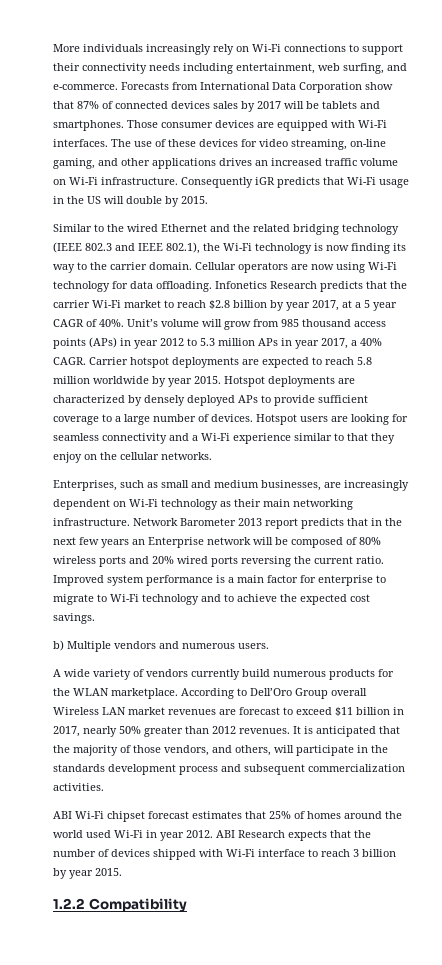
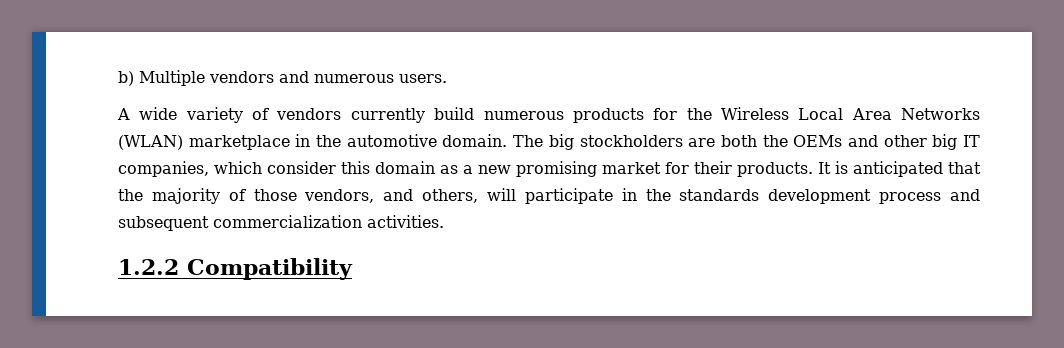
- More individuals increasingly rely on Wi-Fi connections to support their connectivity needs including entertainment, web surfing, and e-commerce. Forecasts from International Data Corporation show that 87% of connected devices sales by 2017 will be tablets and smartphones. Those consumer devices are equipped with Wi-Fi interfaces. The use of these devices for video streaming, on-line gaming, and other applications drives an increased traffic volume on Wi-Fi infrastructure. Consequently iGR predicts that Wi-Fi usage in the US will double by 2015.
- Similar to the wired Ethernet and the related bridging technology (IEEE 802.3 and IEEE 802.1), the Wi-Fi technology is now finding its way to the carrier domain. Cellular operators are now using Wi-Fi technology for data offloading. Infonetics Research predicts that the carrier Wi-Fi market to reach $2.8 billion by year 2017, at a 5 year CAGR of 40%. Unit’s volume will grow from 985 thousand access points (APs) in year 2012 to 5.3 million APs in year 2017, a 40% CAGR. Carrier hotspot deployments are expected to reach 5.8 million worldwide by year 2015. Hotspot deployments are characterized by densely deployed APs to provide sufficient coverage to a large number of devices. Hotspot users are looking for seamless connectivity and a Wi-Fi experience similar to that they enjoy on the cellular networks.
- Enterprises, such as small and medium businesses, are increasingly dependent on Wi-Fi technology as their main networking infrastructure. Network Barometer 2013 report predicts that in the next few years an Enterprise network will be composed of 80% wireless ports and 20% wired ports reversing the current ratio. Improved system performance is a main factor for enterprise to migrate to Wi-Fi technology and to achieve the expected cost savings.
- A wide variety of vendors currently build numerous products for the WLAN marketplace. According to Dell’Oro Group overall Wireless LAN market revenues are forecast to exceed $11 billion in 2017, nearly 50% greater than 2012 revenues.
+ A wide variety of vendors currently build numerous products for the Wireless Local Area Networks (WLAN) marketplace in the automotive domain. The big stockholders are both the OEMs and other big IT companies, which consider this domain as a new promising market for their products.
- ABI Wi-Fi chipset forecast estimates that 25% of homes around the world used Wi-Fi in year 2012. ABI Research expects that the number of devices shipped with Wi-Fi interface to reach 3 billion by year 2015.

